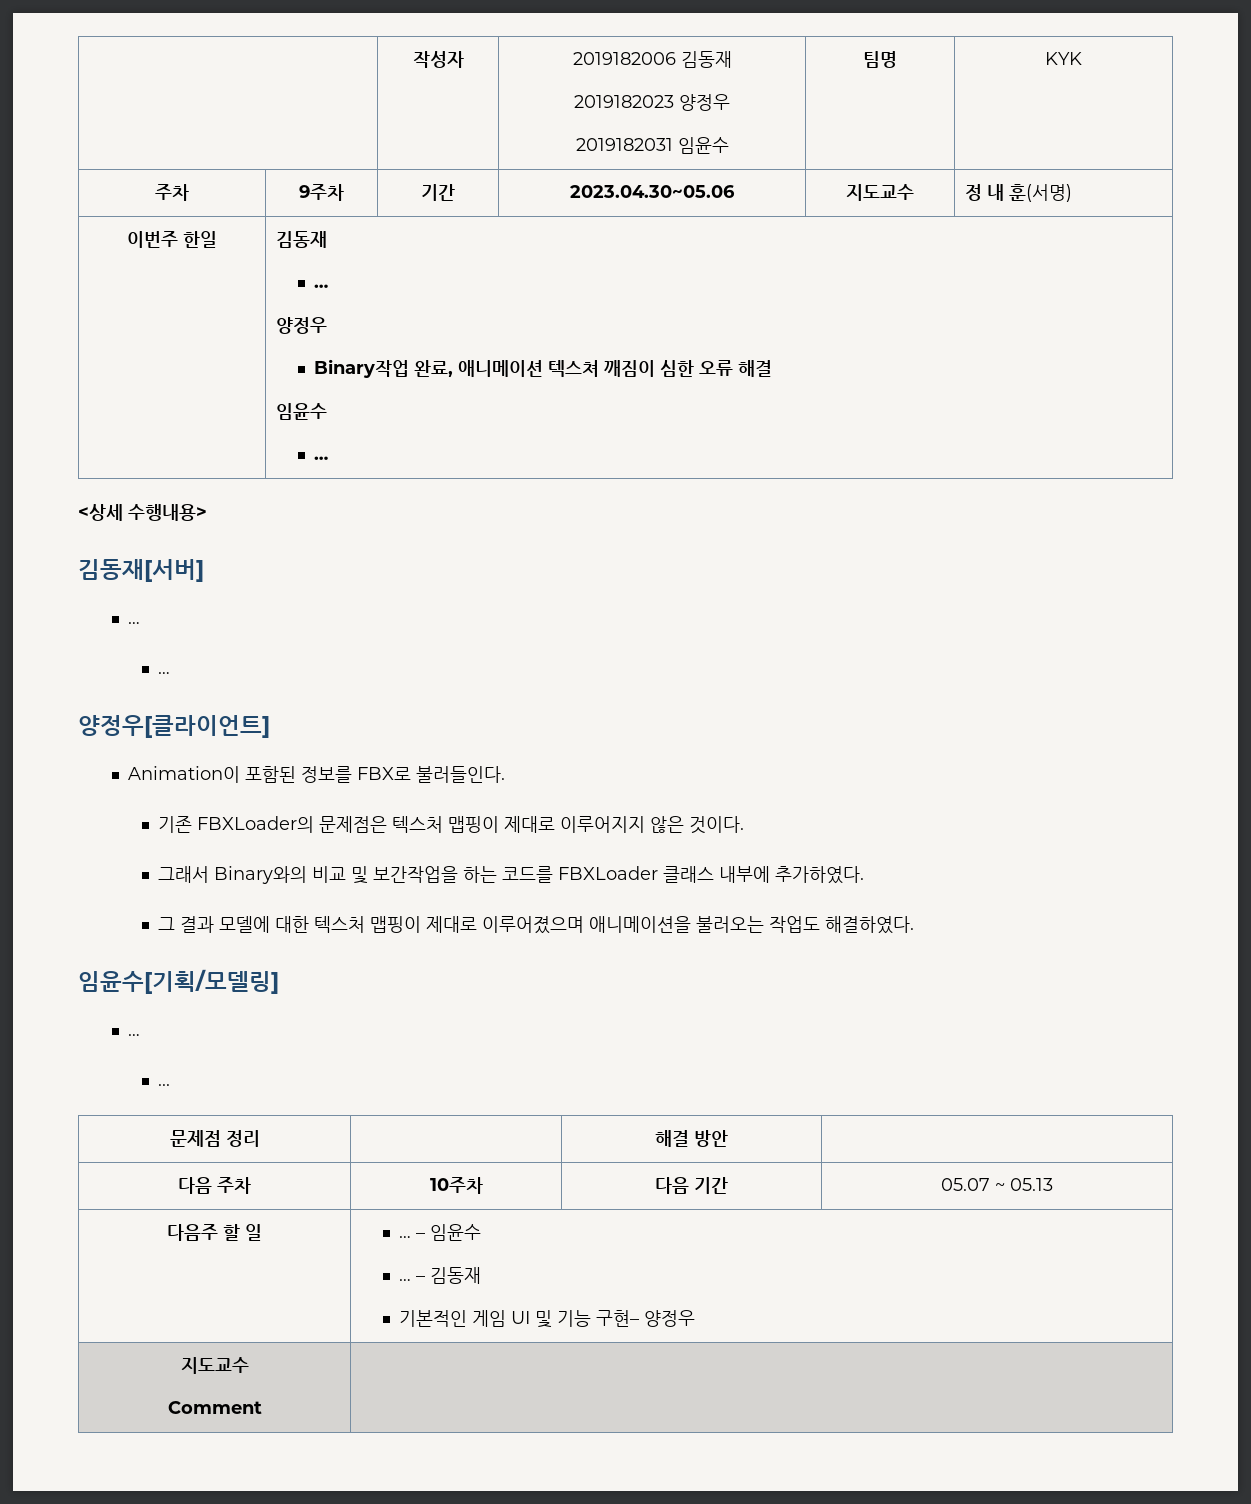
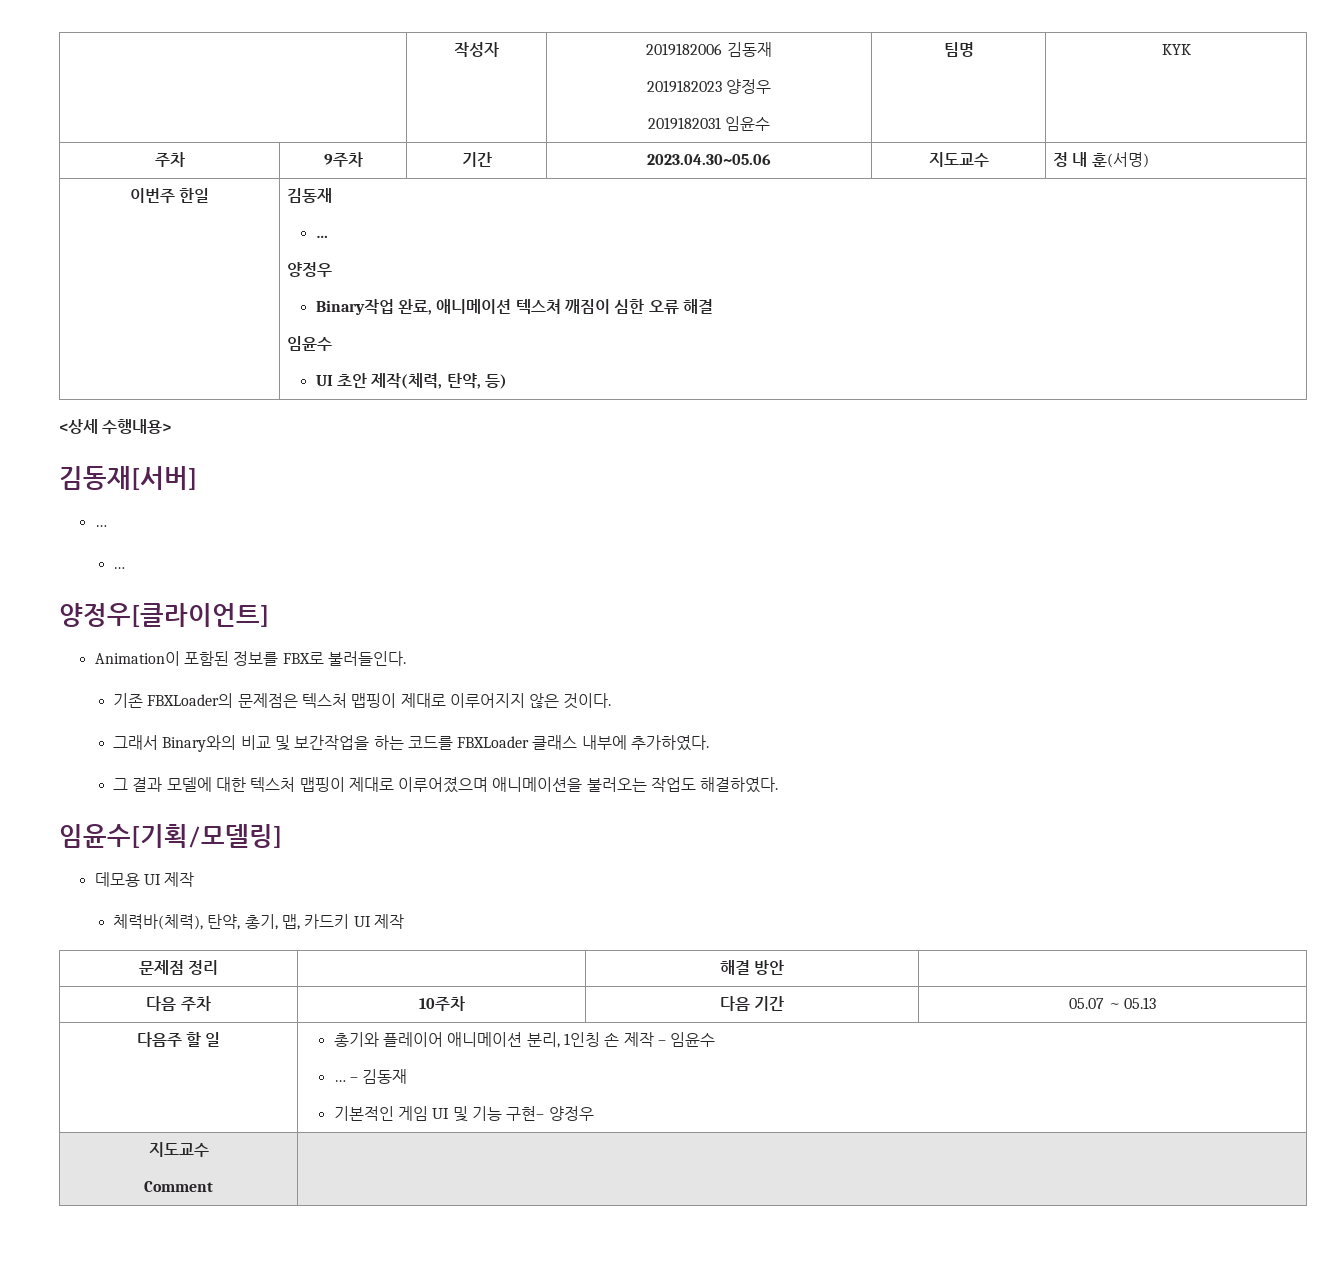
  이번주 한일 | 김동재
  …
  양정우
  Binary작업 완료, 애니메이션 텍스쳐 깨짐이 심한 오류 해결
  임윤수
- …
+ UI 초안 제작(체력, 탄약, 등)
  임윤수[기획/모델링]
- …
- ...
+ 데모용 UI 제작
+ 체력바(체력), 탄약, 총기, 맵, 카드키 UI 제작
- 다음주 할 일 | … – 임윤수
+ 다음주 할 일 | 총기와 플레이어 애니메이션 분리, 1인칭 손 제작 – 임윤수

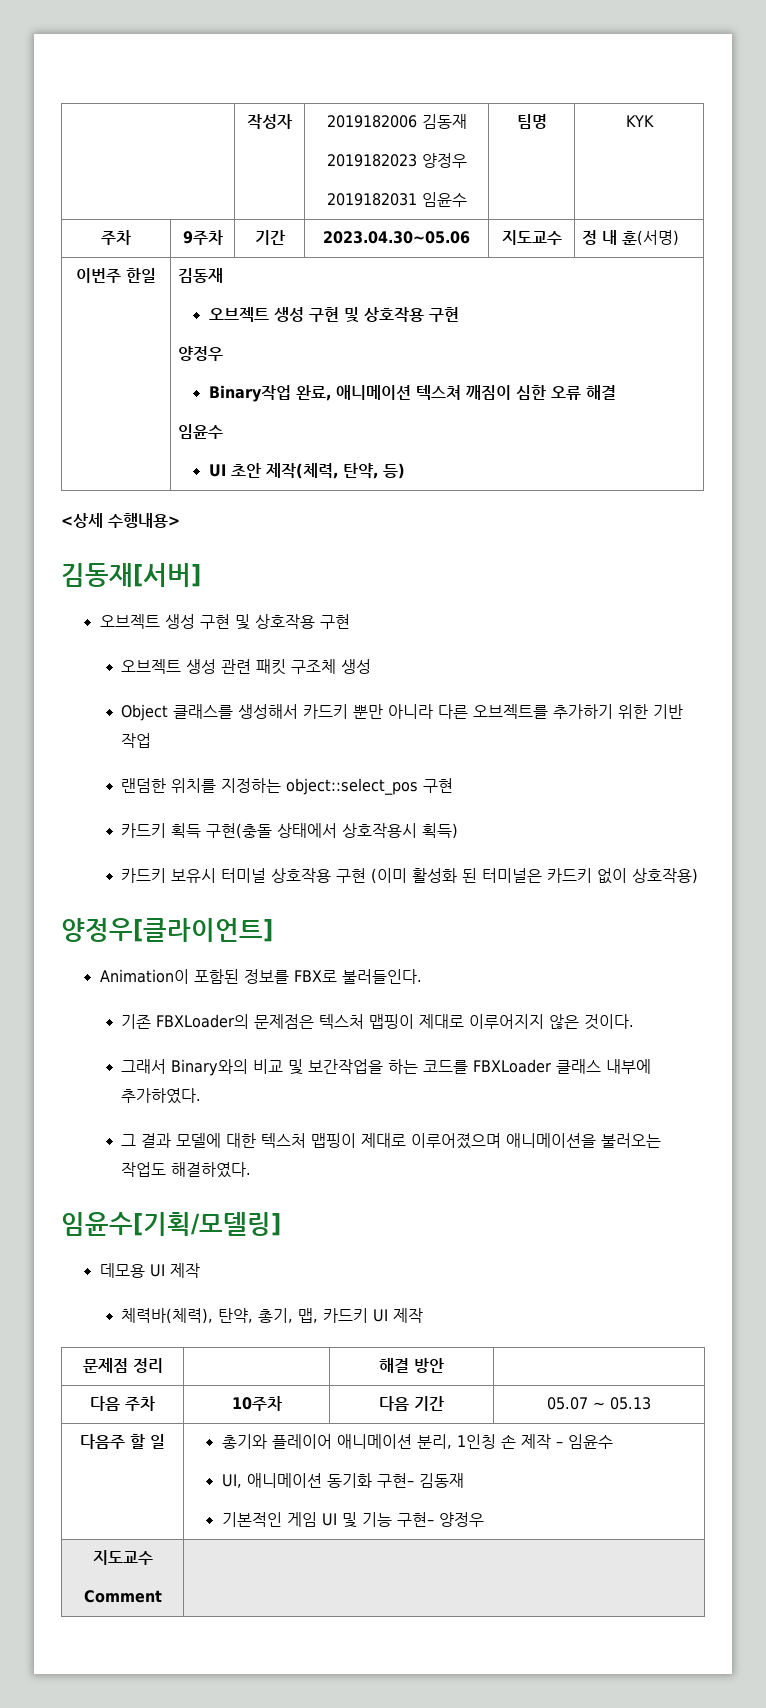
  이번주 한일 | 김동재
- …
+ 오브젝트 생성 구현 및 상호작용 구현
  김동재[서버]
- …
- …
+ 오브젝트 생성 구현 및 상호작용 구현
+ 오브젝트 생성 관련 패킷 구조체 생성
+ Object 클래스를 생성해서 카드키 뿐만 아니라 다른 오브젝트를 추가하기 위한 기반 작업
+ 랜덤한 위치를 지정하는 object::select_pos 구현
+ 카드키 획득 구현(충돌 상태에서 상호작용시 획득)
+ 카드키 보유시 터미널 상호작용 구현 (이미 활성화 된 터미널은 카드키 없이 상호작용)
  다음주 할 일 | 총기와 플레이어 애니메이션 분리, 1인칭 손 제작 – 임윤수
- … – 김동재
+ UI, 애니메이션 동기화 구현– 김동재

